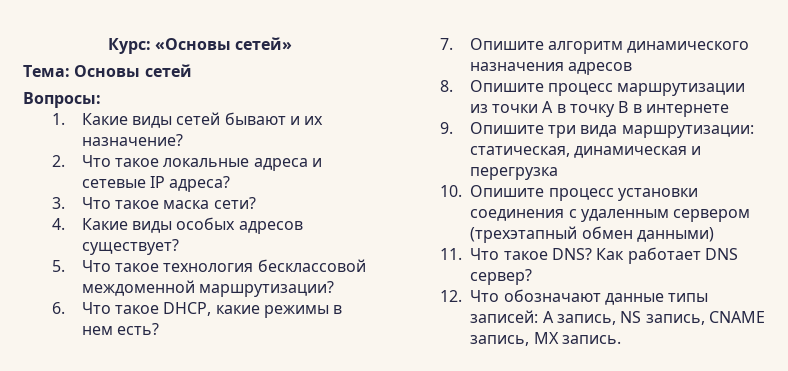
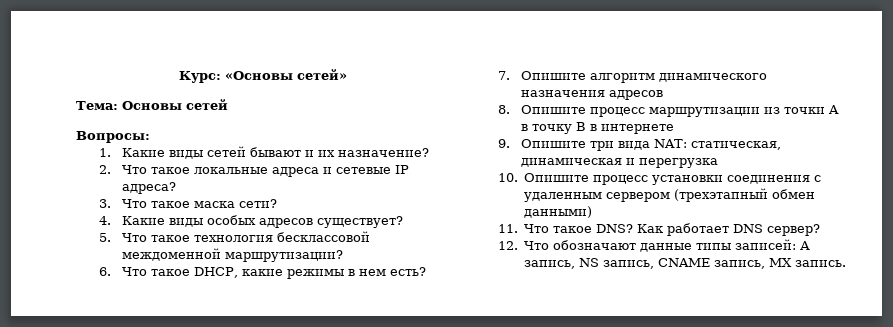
- 9. Опишите три вида маршрутизации: статическая, динамическая и перегрузка
+ 9. Опишите три вида NAT: статическая, динамическая и перегрузка

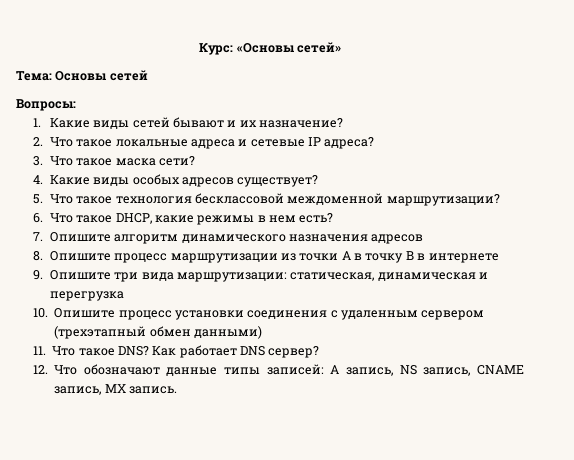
- 9. Опишите три вида NAT: статическая, динамическая и перегрузка
+ 9. Опишите три вида маршрутизации: статическая, динамическая и перегрузка

